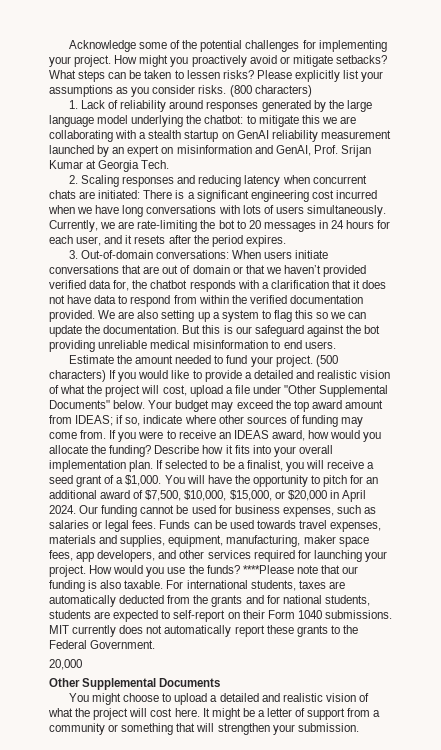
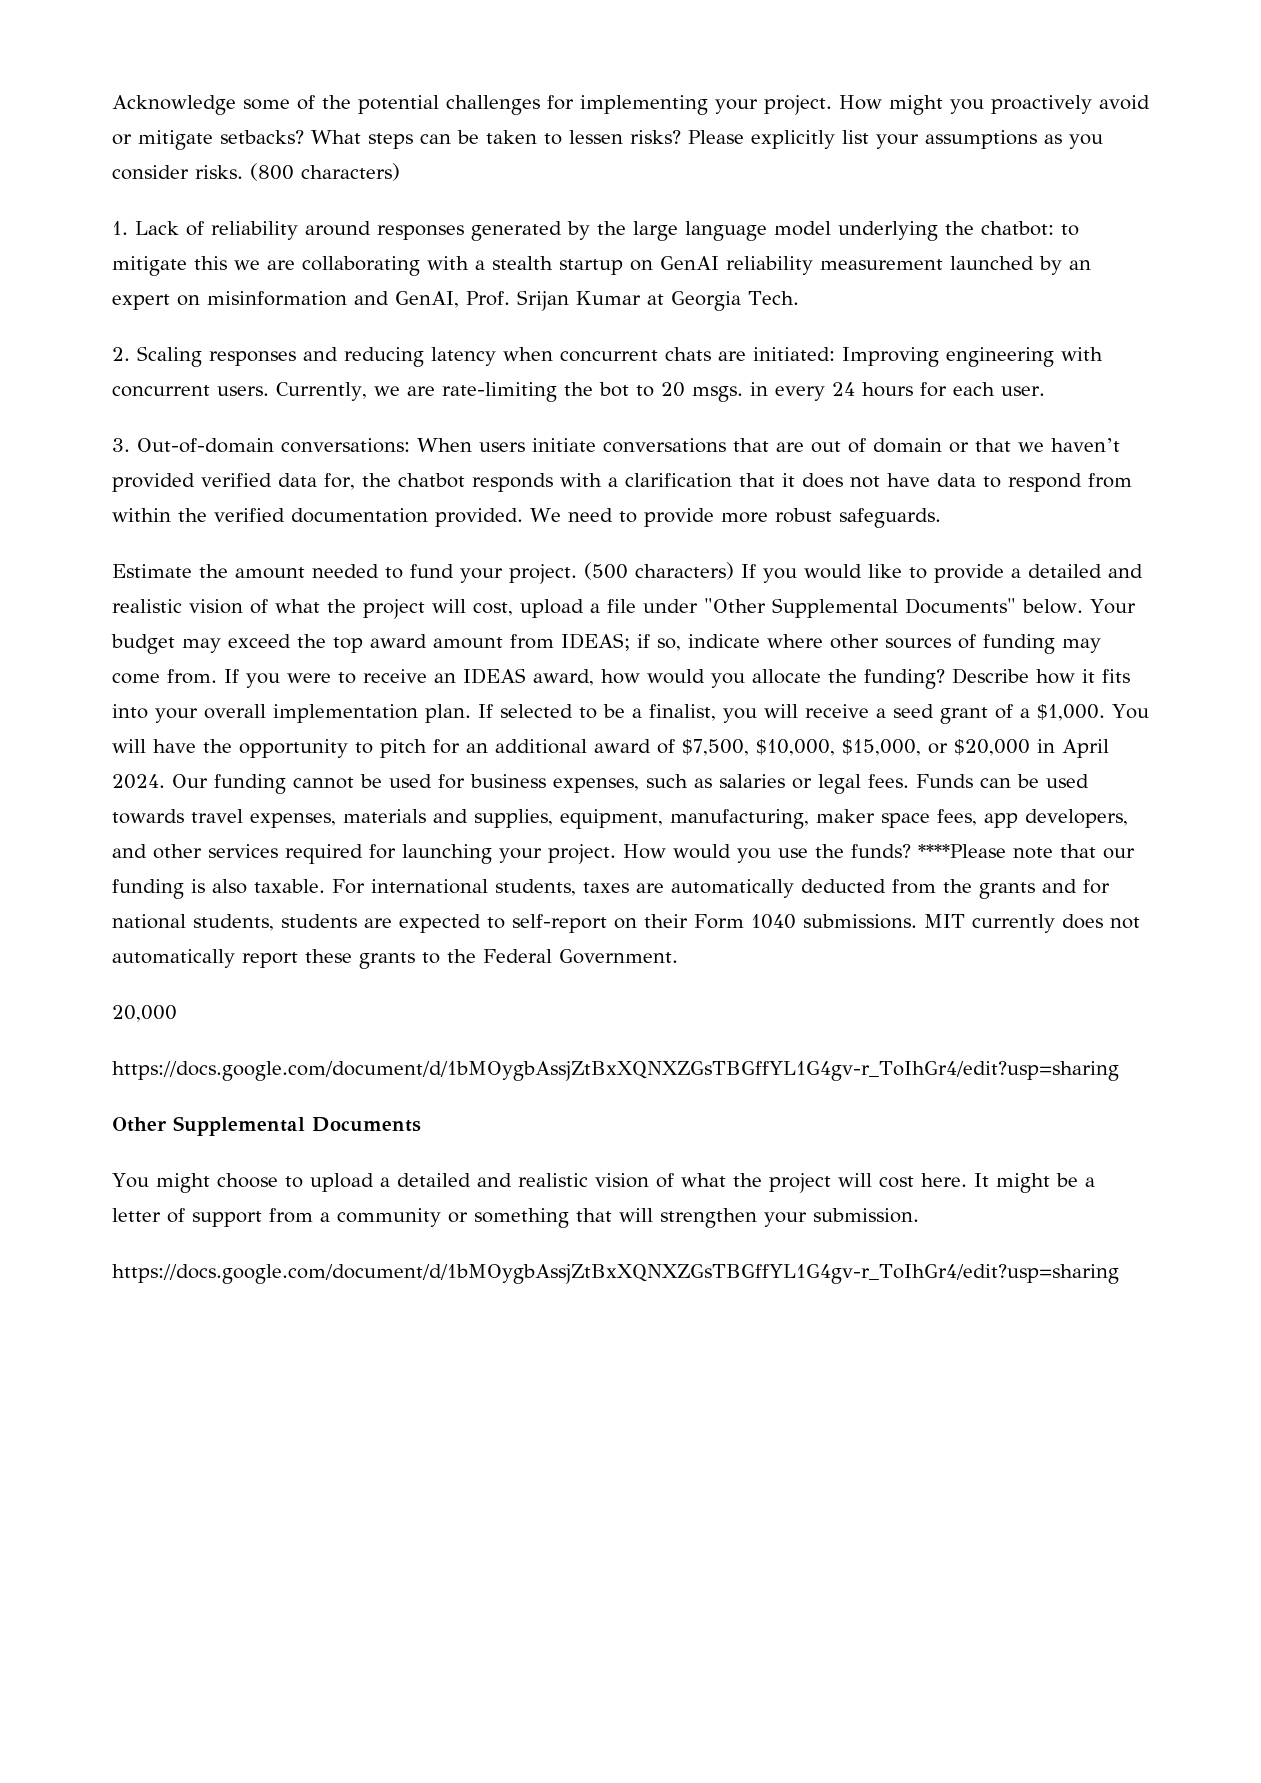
- 2. Scaling responses and reducing latency when concurrent chats are initiated: There is a significant engineering cost incurred when we have long conversations with lots of users simultaneously.
+ 2. Scaling responses and reducing latency when concurrent chats are initiated: Improving engineering with concurrent users.
- Currently, we are rate-limiting the bot to 20 messages in 24 hours for each user, and it resets after the period expires.
+ Currently, we are rate-limiting the bot to 20 msgs. in every 24 hours for each user.
- We are also setting up a system to flag this so we can update the documentation. But this is our safeguard against the bot providing unreliable medical misinformation to end users.
+ We need to provide more robust safeguards.
  20,000
+ https://docs.google.com/document/d/1bMOygbAssjZtBxXQNXZGsTBGffYL1G4gv-r_ToIhGr4/edit?usp=sharing
  It might be a letter of support from a community or something that will strengthen your submission.
+ https://docs.google.com/document/d/1bMOygbAssjZtBxXQNXZGsTBGffYL1G4gv-r_ToIhGr4/edit?usp=sharing

